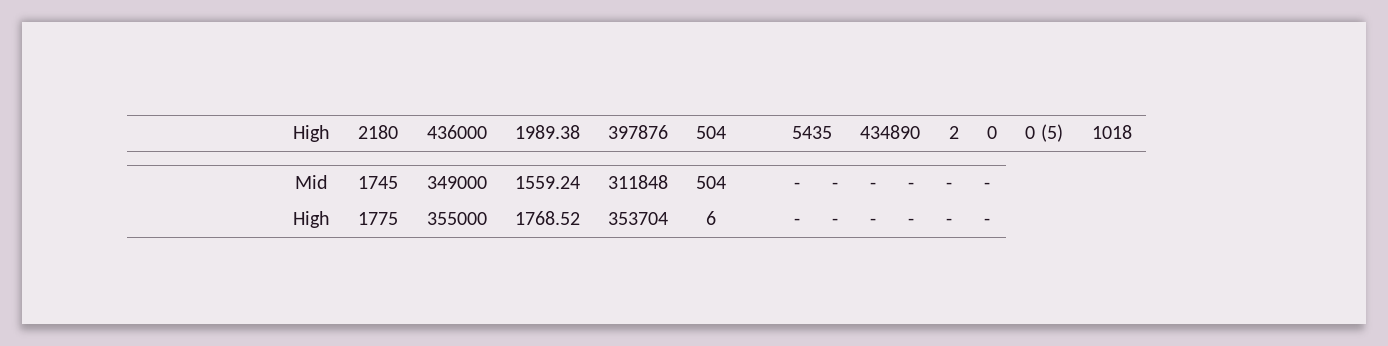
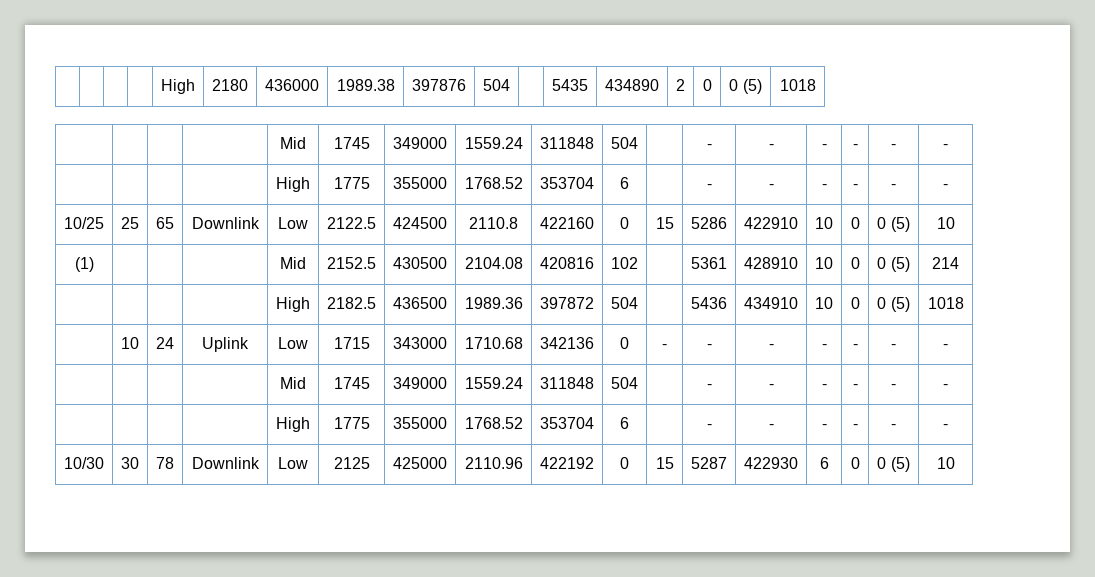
+ 10/25 | 25 | 65 | Downlink | Low | 2122.5 | 424500 | 2110.8 | 422160 | 0 | 15 | 5286 | 422910 | 10 | 0 | 0 (5) | 10
+ (1) | | | | Mid | 2152.5 | 430500 | 2104.08 | 420816 | 102 | | 5361 | 428910 | 10 | 0 | 0 (5) | 214
+ | | | | High | 2182.5 | 436500 | 1989.36 | 397872 | 504 | | 5436 | 434910 | 10 | 0 | 0 (5) | 1018
+ | 10 | 24 | Uplink | Low | 1715 | 343000 | 1710.68 | 342136 | 0 | - | - | - | - | - | - | -
+ | | | | Mid | 1745 | 349000 | 1559.24 | 311848 | 504 | | - | - | - | - | - | -
+ | | | | High | 1775 | 355000 | 1768.52 | 353704 | 6 | | - | - | - | - | - | -
+ 10/30 | 30 | 78 | Downlink | Low | 2125 | 425000 | 2110.96 | 422192 | 0 | 15 | 5287 | 422930 | 6 | 0 | 0 (5) | 10

